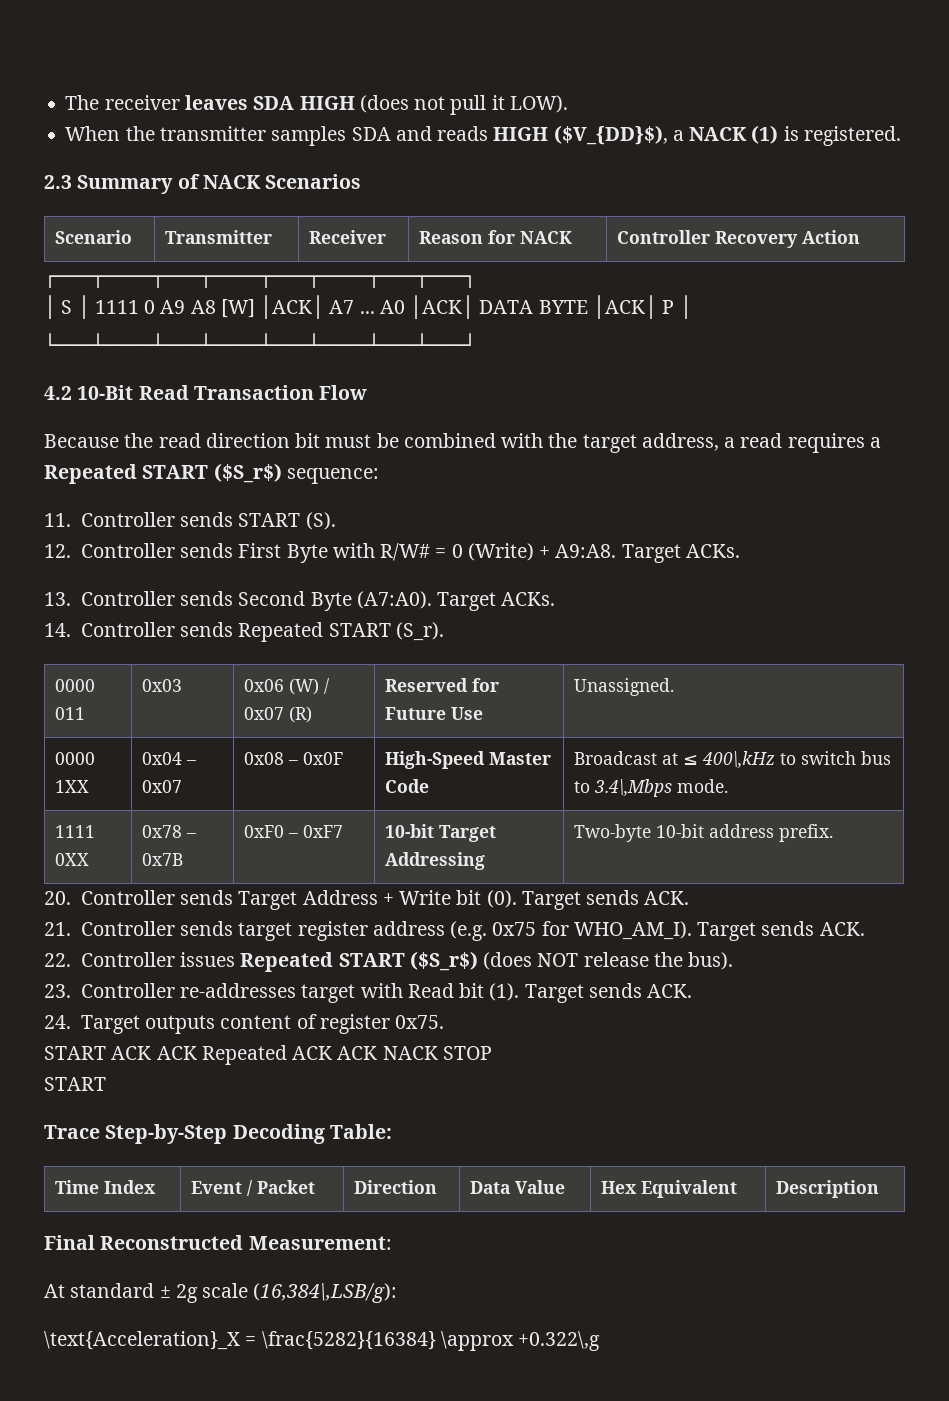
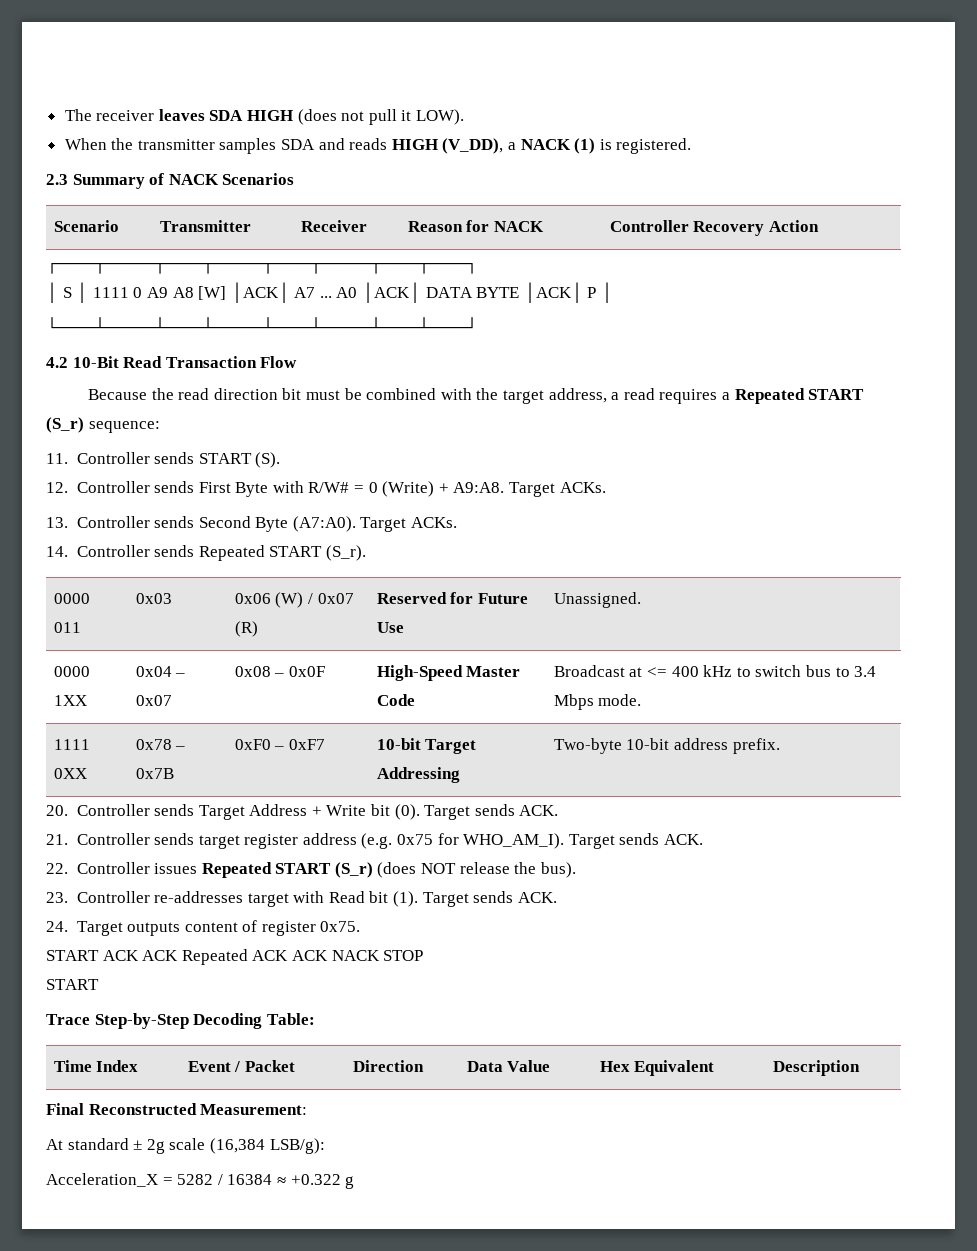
- When the transmitter samples SDA and reads HIGH ($V_{DD}$), a NACK (1) is registered.
+ When the transmitter samples SDA and reads HIGH (V_DD), a NACK (1) is registered.
- Because the read direction bit must be combined with the target address, a read requires a Repeated START ($S_r$) sequence:
+ Because the read direction bit must be combined with the target address, a read requires a Repeated START (S_r) sequence:
- 0000 1XX | 0x04 – 0x07 | 0x08 – 0x0F | High-Speed Master Code | Broadcast at ≤ 400\,kHz to switch bus to 3.4\,Mbps mode.
+ 0000 1XX | 0x04 – 0x07 | 0x08 – 0x0F | High-Speed Master Code | Broadcast at <= 400 kHz to switch bus to 3.4 Mbps mode.
- 22. Controller issues Repeated START ($S_r$) (does NOT release the bus).
+ 22. Controller issues Repeated START (S_r) (does NOT release the bus).
- At standard ± 2g scale (16,384\,LSB/g):
- \text{Acceleration}_X = \frac{5282}{16384} \approx +0.322\,g
+ At standard ± 2g scale (16,384 LSB/g):
+ Acceleration_X = 5282 / 16384 ≈ +0.322 g

